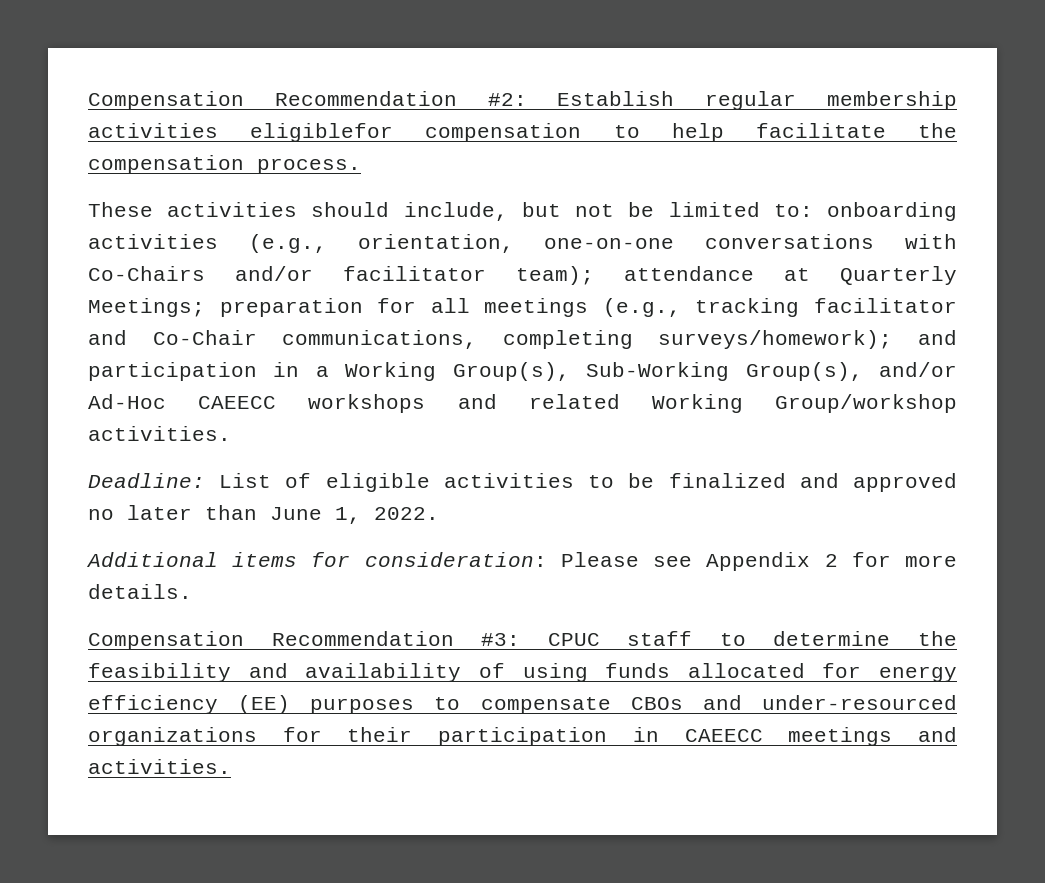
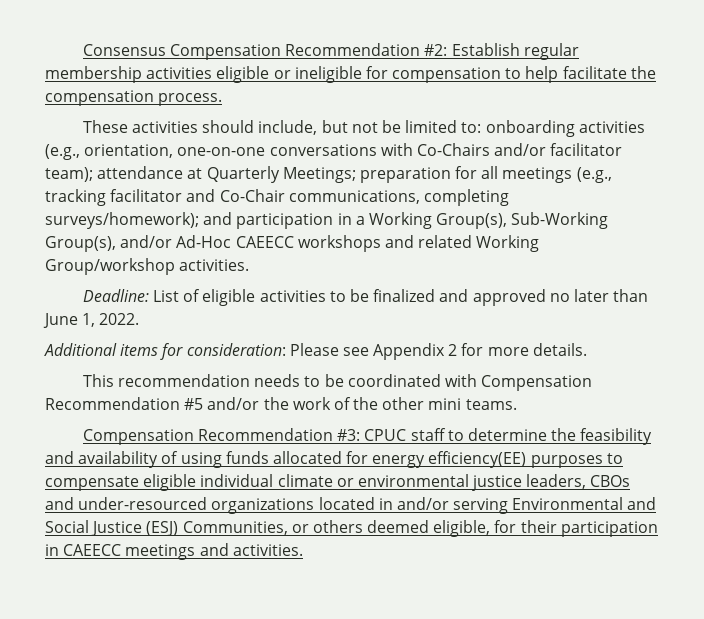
- Compensation Recommendation #2: Establish regular membership activities eligiblefor compensation to help facilitate the compensation process.
+ Consensus Compensation Recommendation #2: Establish regular membership activities eligible or ineligible for compensation to help facilitate the compensation process.
+ This recommendation needs to be coordinated with Compensation Recommendation #5 and/or the work of the other mini teams.
- Compensation Recommendation #3: CPUC staff to determine the feasibility and availability of using funds allocated for energy efficiency (EE) purposes to compensate CBOs and under-resourced organizations for their participation in CAEECC meetings and activities.
+ Compensation Recommendation #3: CPUC staff to determine the feasibility and availability of using funds allocated for energy efficiency(EE) purposes to compensate eligible individual climate or environmental justice leaders, CBOs and under-resourced organizations located in and/or serving Environmental and Social Justice (ESJ) Communities, or others deemed eligible, for their participation in CAEECC meetings and activities.

